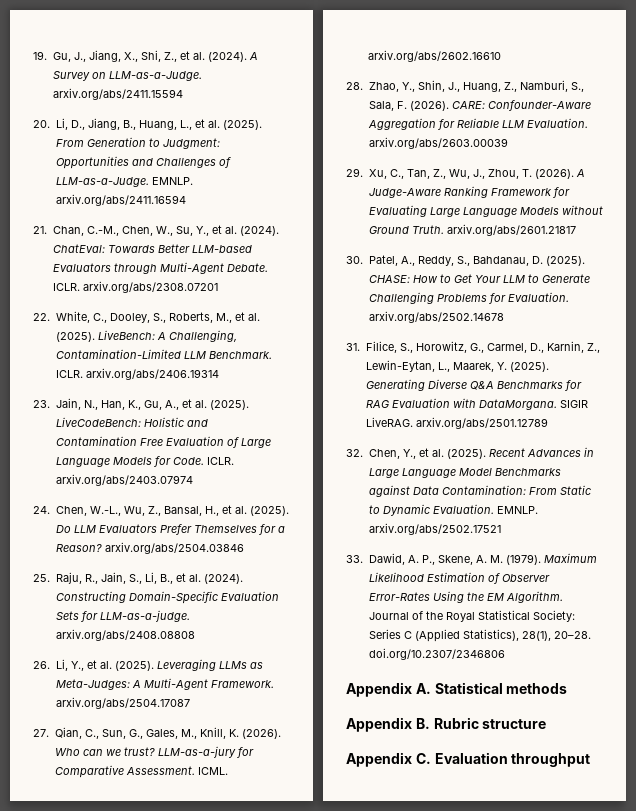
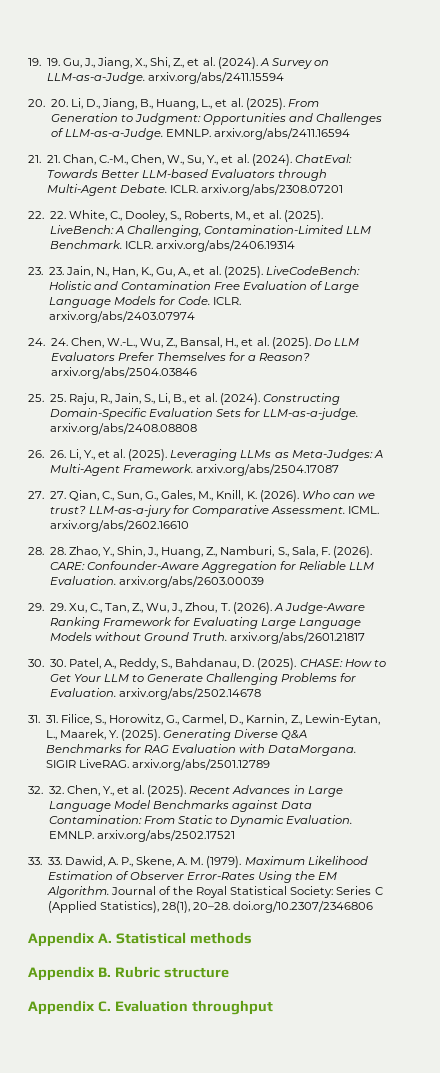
- 19. Gu, J., Jiang, X., Shi, Z., et al. (2024).
+ 19. 19. Gu, J., Jiang, X., Shi, Z., et al. (2024).
- 20. Li, D., Jiang, B., Huang, L., et al. (2025).
+ 20. 20. Li, D., Jiang, B., Huang, L., et al. (2025).
- 21. Chan, C.-M., Chen, W., Su, Y., et al. (2024).
+ 21. 21. Chan, C.-M., Chen, W., Su, Y., et al. (2024).
- 22. White, C., Dooley, S., Roberts, M., et al. (2025).
+ 22. 22. White, C., Dooley, S., Roberts, M., et al. (2025).
- 23. Jain, N., Han, K., Gu, A., et al. (2025).
+ 23. 23. Jain, N., Han, K., Gu, A., et al. (2025).
- 24. Chen, W.-L., Wu, Z., Bansal, H., et al. (2025).
+ 24. 24. Chen, W.-L., Wu, Z., Bansal, H., et al. (2025).
- 25. Raju, R., Jain, S., Li, B., et al. (2024).
+ 25. 25. Raju, R., Jain, S., Li, B., et al. (2024).
- 26. Li, Y., et al. (2025).
+ 26. 26. Li, Y., et al. (2025).
- 27. Qian, C., Sun, G., Gales, M., Knill, K. (2026).
+ 27. 27. Qian, C., Sun, G., Gales, M., Knill, K. (2026).
- 28. Zhao, Y., Shin, J., Huang, Z., Namburi, S., Sala, F. (2026).
+ 28. 28. Zhao, Y., Shin, J., Huang, Z., Namburi, S., Sala, F. (2026).
- 29. Xu, C., Tan, Z., Wu, J., Zhou, T. (2026).
+ 29. 29. Xu, C., Tan, Z., Wu, J., Zhou, T. (2026).
- 30. Patel, A., Reddy, S., Bahdanau, D. (2025).
+ 30. 30. Patel, A., Reddy, S., Bahdanau, D. (2025).
- 31. Filice, S., Horowitz, G., Carmel, D., Karnin, Z., Lewin-Eytan, L., Maarek, Y. (2025).
+ 31. 31. Filice, S., Horowitz, G., Carmel, D., Karnin, Z., Lewin-Eytan, L., Maarek, Y. (2025).
- 32. Chen, Y., et al. (2025).
+ 32. 32. Chen, Y., et al. (2025).
- 33. Dawid, A. P., Skene, A. M. (1979).
+ 33. 33. Dawid, A. P., Skene, A. M. (1979).

